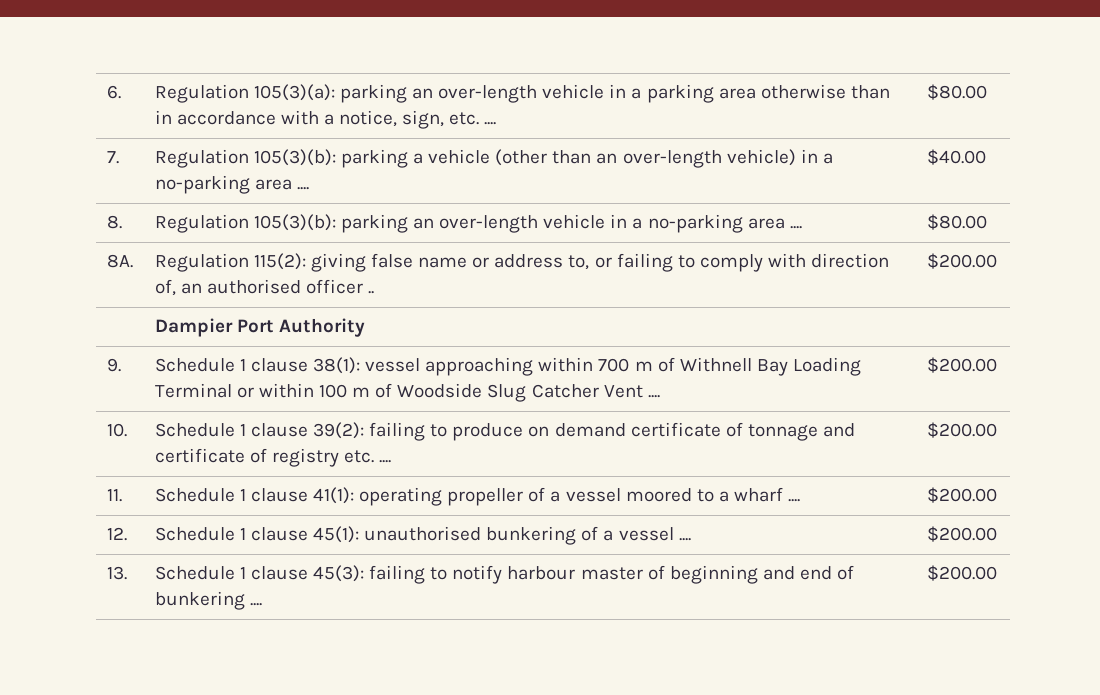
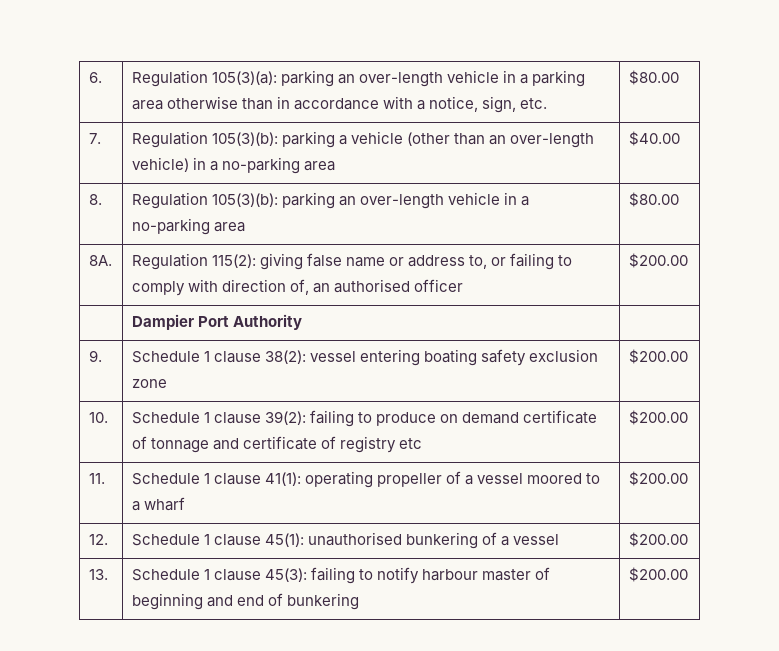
- 6. | Regulation 105(3)(a): parking an over-length vehicle in a parking area otherwise than in accordance with a notice, sign, etc. .... | $80.00
+ 6. | Regulation 105(3)(a): parking an over-length vehicle in a parking area otherwise than in accordance with a notice, sign, etc. | $80.00
- 7. | Regulation 105(3)(b): parking a vehicle (other than an over-length vehicle) in a no-parking area .... | $40.00
+ 7. | Regulation 105(3)(b): parking a vehicle (other than an over-length vehicle) in a no-parking area | $40.00
- 8. | Regulation 105(3)(b): parking an over-length vehicle in a no-parking area .... | $80.00
+ 8. | Regulation 105(3)(b): parking an over-length vehicle in a no-parking area | $80.00
- 8A. | Regulation 115(2): giving false name or address to, or failing to comply with direction of, an authorised officer .. | $200.00
+ 8A. | Regulation 115(2): giving false name or address to, or failing to comply with direction of, an authorised officer | $200.00
- 9. | Schedule 1 clause 38(1): vessel approaching within 700 m of Withnell Bay Loading Terminal or within 100 m of Woodside Slug Catcher Vent .... | $200.00
+ 9. | Schedule 1 clause 38(2): vessel entering boating safety exclusion zone | $200.00
- 10. | Schedule 1 clause 39(2): failing to produce on demand certificate of tonnage and certificate of registry etc. .... | $200.00
+ 10. | Schedule 1 clause 39(2): failing to produce on demand certificate of tonnage and certificate of registry etc | $200.00
- 11. | Schedule 1 clause 41(1): operating propeller of a vessel moored to a wharf .... | $200.00
+ 11. | Schedule 1 clause 41(1): operating propeller of a vessel moored to a wharf | $200.00
- 12. | Schedule 1 clause 45(1): unauthorised bunkering of a vessel .... | $200.00
+ 12. | Schedule 1 clause 45(1): unauthorised bunkering of a vessel | $200.00
- 13. | Schedule 1 clause 45(3): failing to notify harbour master of beginning and end of bunkering .... | $200.00
+ 13. | Schedule 1 clause 45(3): failing to notify harbour master of beginning and end of bunkering | $200.00

